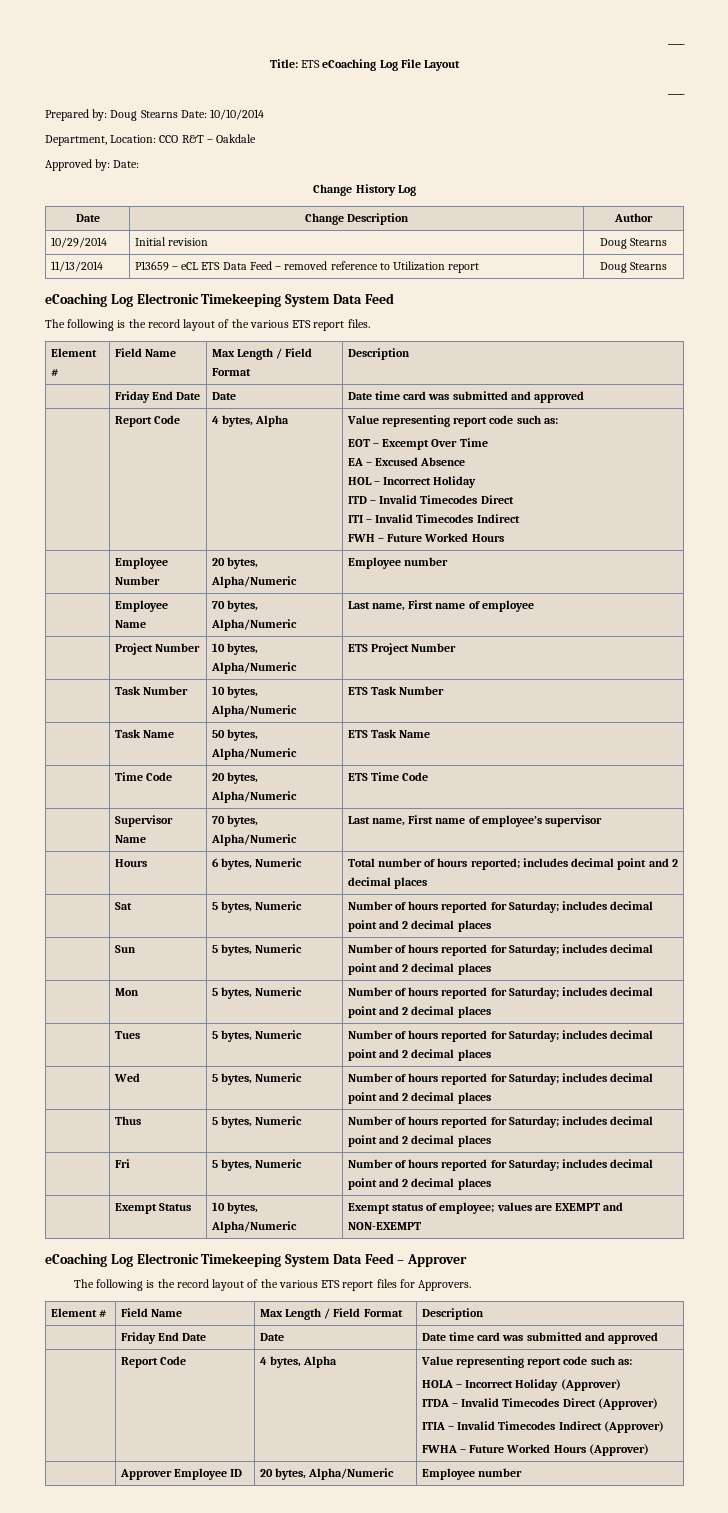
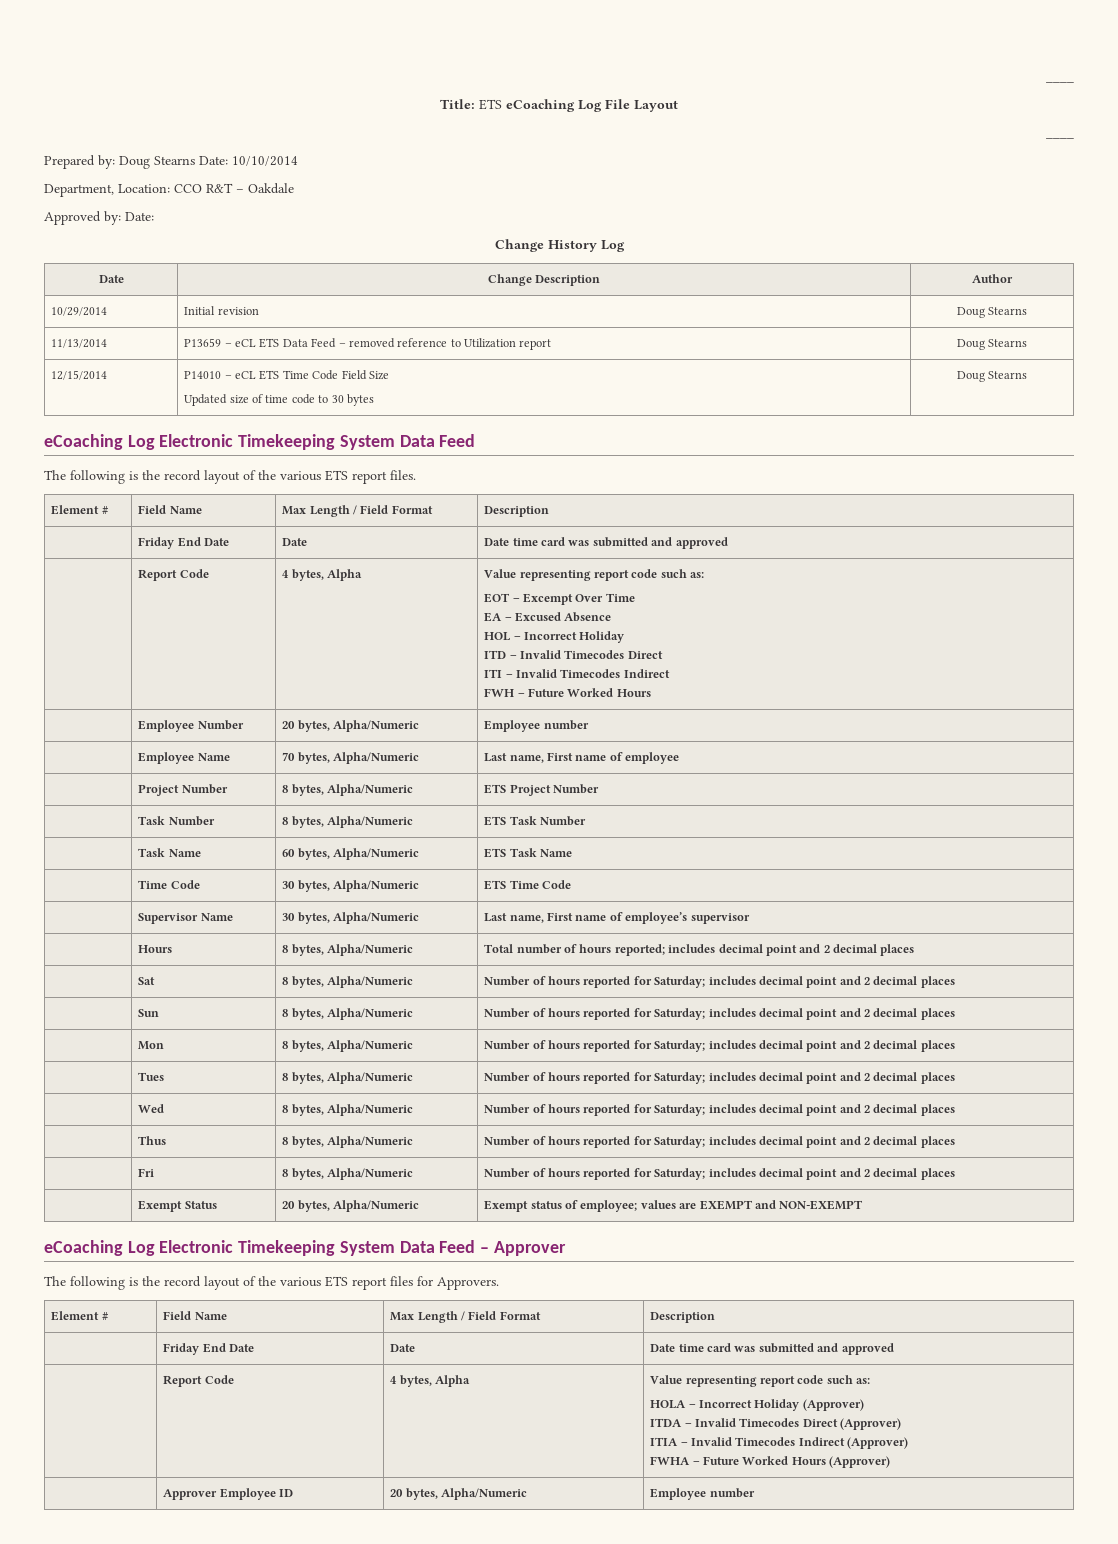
+ 12/15/2014 | P14010 – eCL ETS Time Code Field Size
+ Updated size of time code to 30 bytes | Doug Stearns
- | Project Number | 10 bytes, Alpha/Numeric | ETS Project Number
+ | Project Number | 8 bytes, Alpha/Numeric | ETS Project Number
- | Task Number | 10 bytes, Alpha/Numeric | ETS Task Number
+ | Task Number | 8 bytes, Alpha/Numeric | ETS Task Number
- | Task Name | 50 bytes, Alpha/Numeric | ETS Task Name
+ | Task Name | 60 bytes, Alpha/Numeric | ETS Task Name
- | Time Code | 20 bytes, Alpha/Numeric | ETS Time Code
+ | Time Code | 30 bytes, Alpha/Numeric | ETS Time Code
- | Supervisor Name | 70 bytes, Alpha/Numeric | Last name, First name of employee’s supervisor
+ | Supervisor Name | 30 bytes, Alpha/Numeric | Last name, First name of employee’s supervisor
- | Hours | 6 bytes, Numeric | Total number of hours reported; includes decimal point and 2 decimal places
+ | Hours | 8 bytes, Alpha/Numeric | Total number of hours reported; includes decimal point and 2 decimal places
- | Sat | 5 bytes, Numeric | Number of hours reported for Saturday; includes decimal point and 2 decimal places
+ | Sat | 8 bytes, Alpha/Numeric | Number of hours reported for Saturday; includes decimal point and 2 decimal places
- | Sun | 5 bytes, Numeric | Number of hours reported for Saturday; includes decimal point and 2 decimal places
+ | Sun | 8 bytes, Alpha/Numeric | Number of hours reported for Saturday; includes decimal point and 2 decimal places
- | Mon | 5 bytes, Numeric | Number of hours reported for Saturday; includes decimal point and 2 decimal places
+ | Mon | 8 bytes, Alpha/Numeric | Number of hours reported for Saturday; includes decimal point and 2 decimal places
- | Tues | 5 bytes, Numeric | Number of hours reported for Saturday; includes decimal point and 2 decimal places
+ | Tues | 8 bytes, Alpha/Numeric | Number of hours reported for Saturday; includes decimal point and 2 decimal places
- | Wed | 5 bytes, Numeric | Number of hours reported for Saturday; includes decimal point and 2 decimal places
+ | Wed | 8 bytes, Alpha/Numeric | Number of hours reported for Saturday; includes decimal point and 2 decimal places
- | Thus | 5 bytes, Numeric | Number of hours reported for Saturday; includes decimal point and 2 decimal places
+ | Thus | 8 bytes, Alpha/Numeric | Number of hours reported for Saturday; includes decimal point and 2 decimal places
- | Fri | 5 bytes, Numeric | Number of hours reported for Saturday; includes decimal point and 2 decimal places
+ | Fri | 8 bytes, Alpha/Numeric | Number of hours reported for Saturday; includes decimal point and 2 decimal places
- | Exempt Status | 10 bytes, Alpha/Numeric | Exempt status of employee; values are EXEMPT and NON-EXEMPT
+ | Exempt Status | 20 bytes, Alpha/Numeric | Exempt status of employee; values are EXEMPT and NON-EXEMPT

